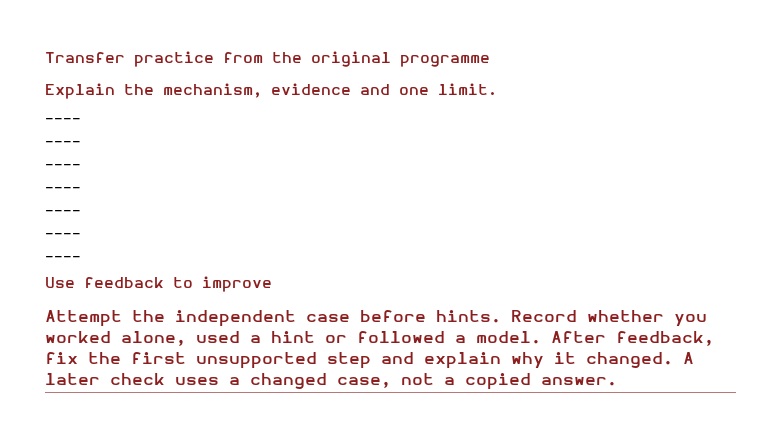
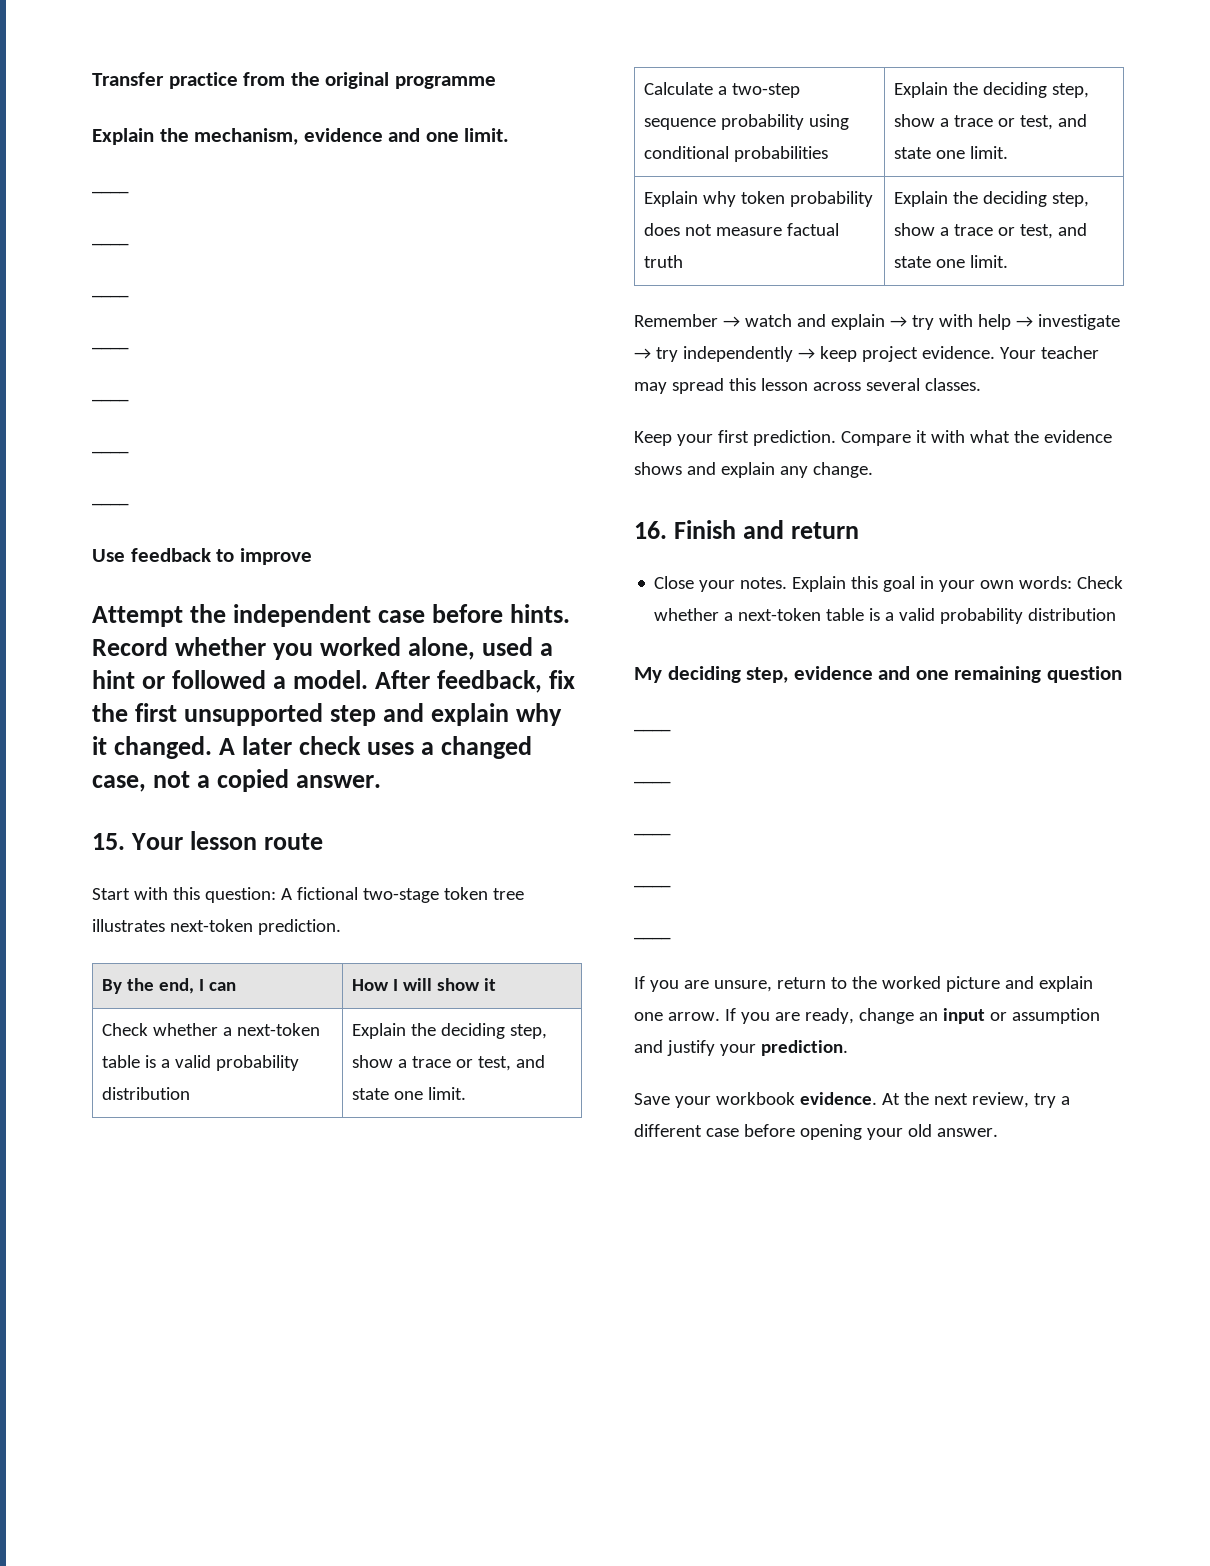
+ 15. Your lesson route
+ Start with this question: A fictional two-stage token tree illustrates next-token prediction.
+ By the end, I can | How I will show it
+ Check whether a next-token table is a valid probability distribution | Explain the deciding step, show a trace or test, and state one limit.
+ Calculate a two-step sequence probability using conditional probabilities | Explain the deciding step, show a trace or test, and state one limit.
+ Explain why token probability does not measure factual truth | Explain the deciding step, show a trace or test, and state one limit.
+ Remember → watch and explain → try with help → investigate → try independently → keep project evidence. Your teacher may spread this lesson across several classes.
+ Keep your first prediction. Compare it with what the evidence shows and explain any change.
+ 16. Finish and return
+ Close your notes. Explain this goal in your own words: Check whether a next-token table is a valid probability distribution
+ My deciding step, evidence and one remaining question
+ ____
+ ____
+ ____
+ ____
+ ____
+ If you are unsure, return to the worked picture and explain one arrow. If you are ready, change an input or assumption and justify your prediction.
+ Save your workbook evidence. At the next review, try a different case before opening your old answer.

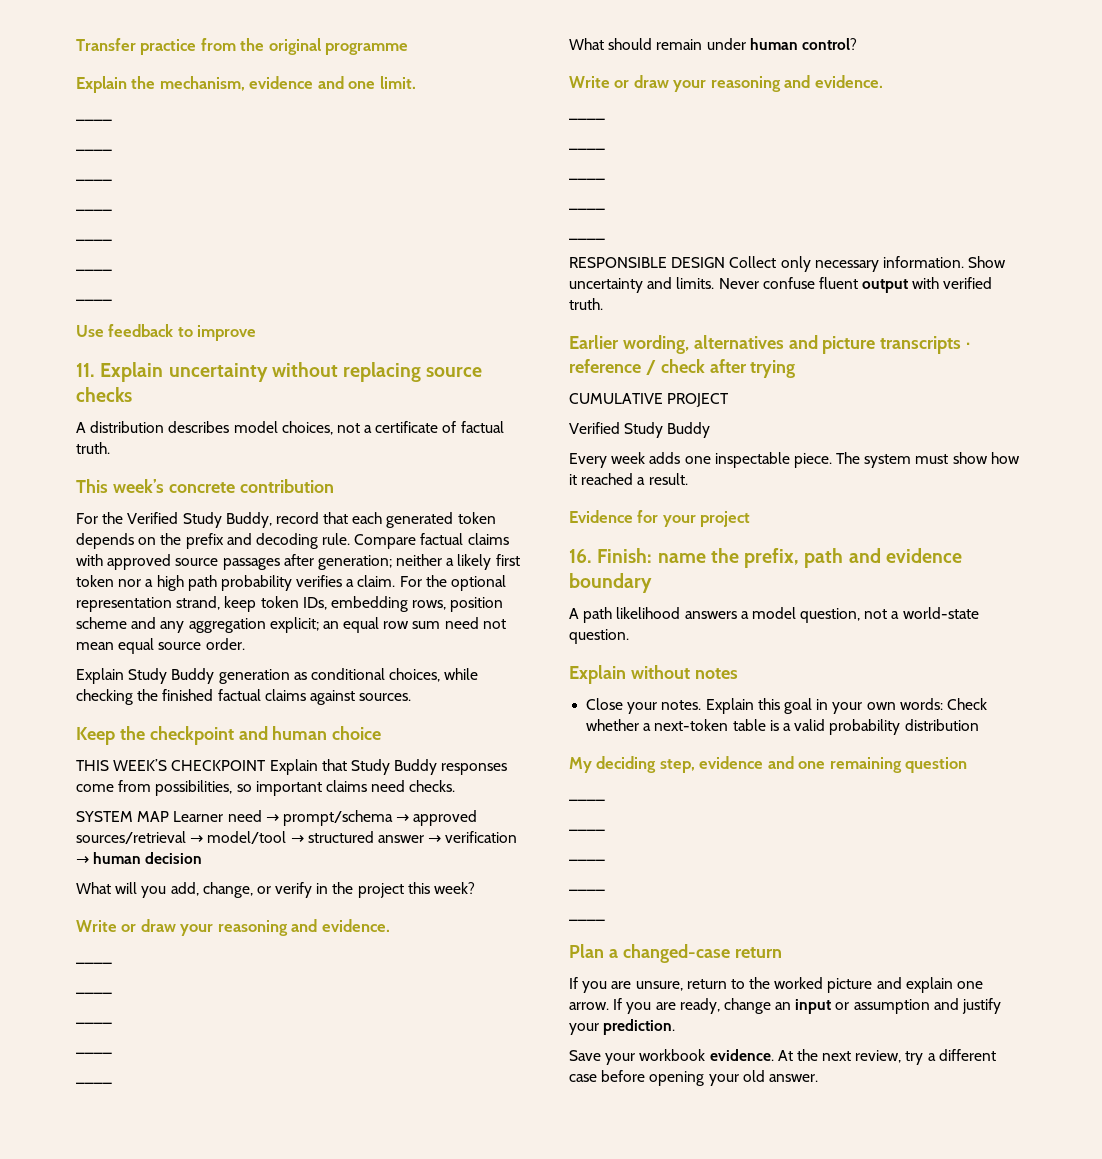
- Attempt the independent case before hints. Record whether you worked alone, used a hint or followed a model. After feedback, fix the first unsupported step and explain why it changed. A later check uses a changed case, not a copied answer.
- 15. Your lesson route
- Start with this question: A fictional two-stage token tree illustrates next-token prediction.
- By the end, I can | How I will show it
- Check whether a next-token table is a valid probability distribution | Explain the deciding step, show a trace or test, and state one limit.
- Calculate a two-step sequence probability using conditional probabilities | Explain the deciding step, show a trace or test, and state one limit.
- Explain why token probability does not measure factual truth | Explain the deciding step, show a trace or test, and state one limit.
- Remember → watch and explain → try with help → investigate → try independently → keep project evidence. Your teacher may spread this lesson across several classes.
- Keep your first prediction. Compare it with what the evidence shows and explain any change.
- 16. Finish and return
+ 11. Explain uncertainty without replacing source checks
+ A distribution describes model choices, not a certificate of factual truth.
+ This week’s concrete contribution
+ For the Verified Study Buddy, record that each generated token depends on the prefix and decoding rule. Compare factual claims with approved source passages after generation; neither a likely first token nor a high path probability verifies a claim. For the optional representation strand, keep token IDs, embedding rows, position scheme and any aggregation explicit; an equal row sum need not mean equal source order.
+ Explain Study Buddy generation as conditional choices, while checking the finished factual claims against sources.
+ Keep the checkpoint and human choice
+ THIS WEEK’S CHECKPOINT Explain that Study Buddy responses come from possibilities, so important claims need checks.
+ SYSTEM MAP Learner need → prompt/schema → approved sources/retrieval → model/tool → structured answer → verification → human decision
+ What will you add, change, or verify in the project this week?
+ Write or draw your reasoning and evidence.
+ ____
+ ____
+ ____
+ ____
+ ____
+ What should remain under human control?
+ Write or draw your reasoning and evidence.
+ ____
+ ____
+ ____
+ ____
+ ____
+ RESPONSIBLE DESIGN Collect only necessary information. Show uncertainty and limits. Never confuse fluent output with verified truth.
+ Earlier wording, alternatives and picture transcripts · reference / check after trying
+ CUMULATIVE PROJECT
+ Verified Study Buddy
+ Every week adds one inspectable piece. The system must show how it reached a result.
+ Evidence for your project
+ 16. Finish: name the prefix, path and evidence boundary
+ A path likelihood answers a model question, not a world-state question.
+ Explain without notes
+ Plan a changed-case return

